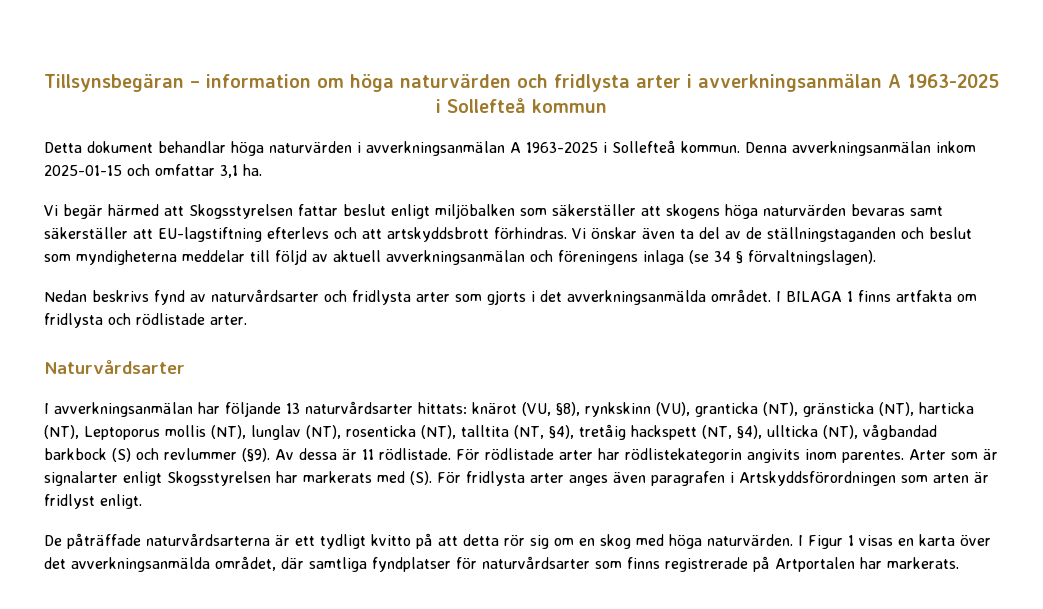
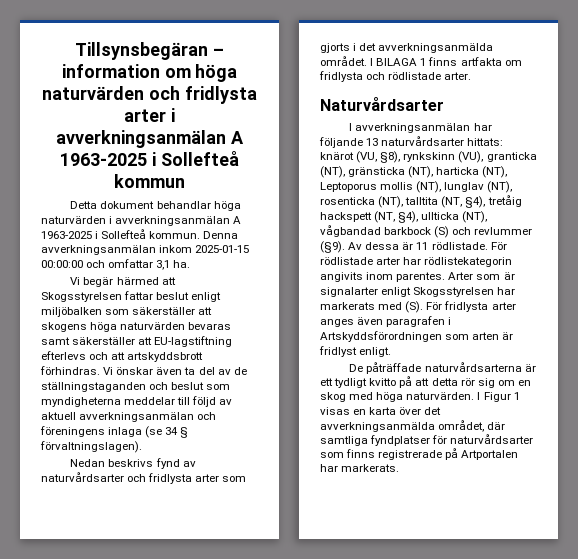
- Denna avverkningsanmälan inkom 2025-01-15 och omfattar 3,1 ha.
+ Denna avverkningsanmälan inkom 2025-01-15 00:00:00 och omfattar 3,1 ha.

